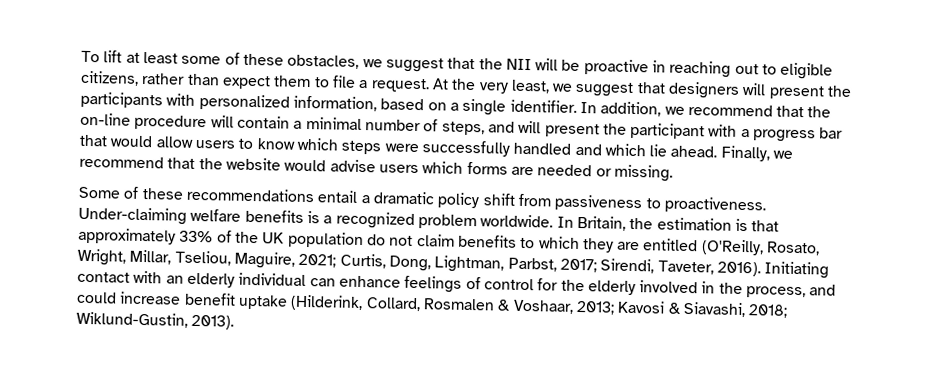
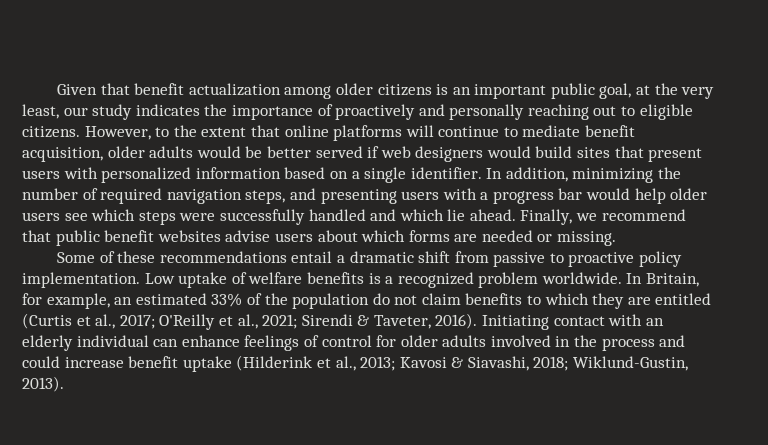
- To lift at least some of these obstacles, we suggest that the NII will be proactive in reaching out to eligible citizens, rather than expect them to file a request. At the very least, we suggest that designers will present the participants with personalized information, based on a single identifier.
+ Given that benefit actualization among older citizens is an important public goal, at the very least, our study indicates the importance of proactively and personally reaching out to eligible citizens. However, to the extent that online platforms will continue to mediate benefit acquisition, older adults would be better served if web designers would build sites that present users with personalized information based on a single identifier.
- In addition, we recommend that the on-line procedure will contain a minimal number of steps, and will present the participant with a progress bar that would allow users to know which steps were successfully handled and which lie ahead.
+ In addition, minimizing the number of required navigation steps, and presenting users with a progress bar would help older users see which steps were successfully handled and which lie ahead.
- Finally, we recommend that the website would advise users which forms are needed or missing.
+ Finally, we recommend that public benefit websites advise users about which forms are needed or missing.
- Some of these recommendations entail a dramatic policy shift from passiveness to proactiveness. Under-claiming welfare benefits is a recognized problem worldwide.
+ Some of these recommendations entail a dramatic shift from passive to proactive policy implementation. Low uptake of welfare benefits is a recognized problem worldwide.
- In Britain, the estimation is that approximately 33% of the UK population do not claim benefits to which they are entitled (O'Reilly, Rosato, Wright, Millar, Tseliou, Maguire, 2021; Curtis, Dong, Lightman, Parbst, 2017; Sirendi, Taveter, 2016).
+ In Britain, for example, an estimated 33% of the population do not claim benefits to which they are entitled (Curtis et al., 2017; O'Reilly et al., 2021; Sirendi & Taveter, 2016).
- Initiating contact with an elderly individual can enhance feelings of control for the elderly involved in the process, and could increase benefit uptake (Hilderink, Collard, Rosmalen & Voshaar, 2013; Kavosi & Siavashi, 2018; Wiklund-Gustin, 2013).
+ Initiating contact with an elderly individual can enhance feelings of control for older adults involved in the process and could increase benefit uptake (Hilderink et al., 2013; Kavosi & Siavashi, 2018; Wiklund-Gustin, 2013).

